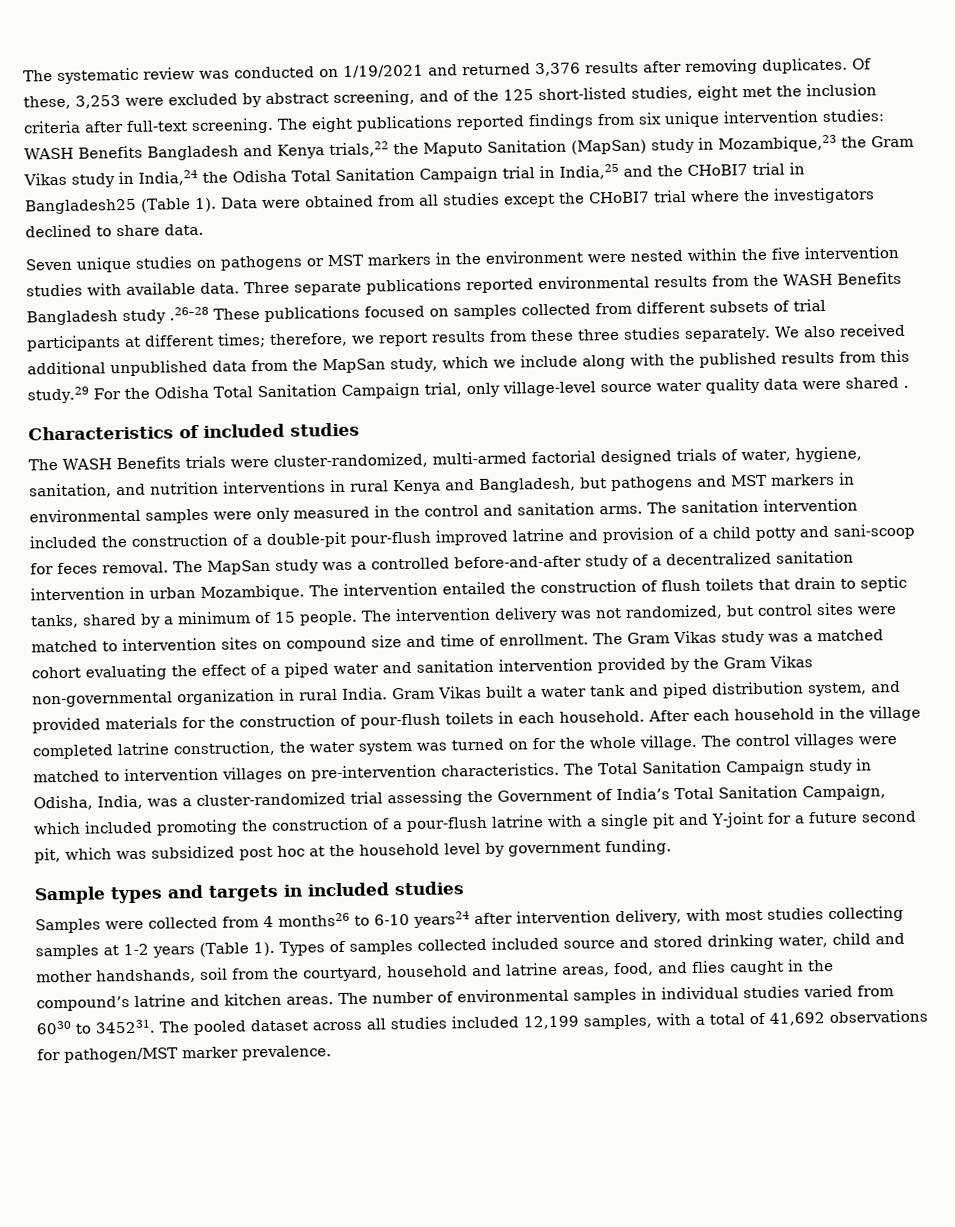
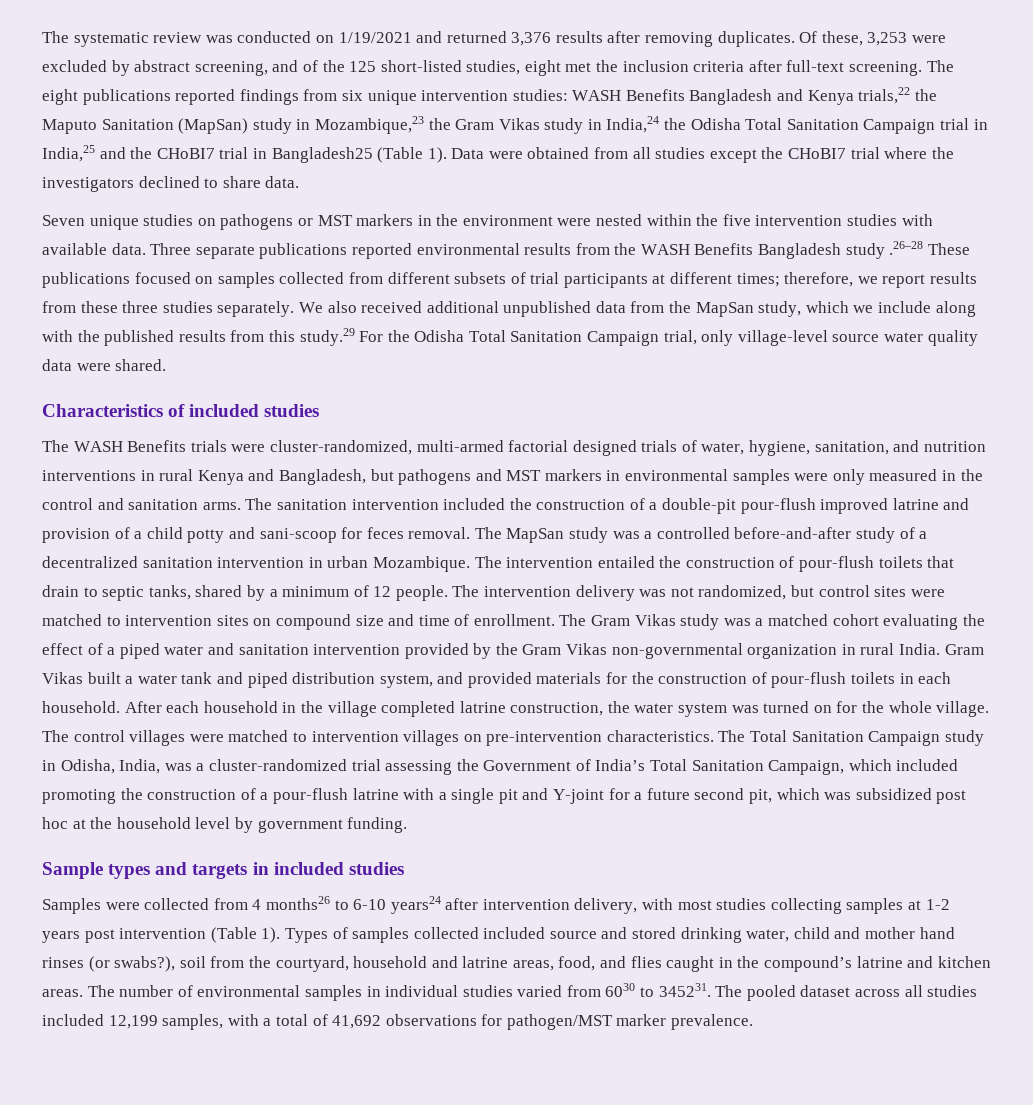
- We also received additional unpublished data from the MapSan study, which we include along with the published results from this study.29 For the Odisha Total Sanitation Campaign trial, only village-level source water quality data were shared .
+ We also received additional unpublished data from the MapSan study, which we include along with the published results from this study.29 For the Odisha Total Sanitation Campaign trial, only village-level source water quality data were shared.
- The intervention entailed the construction of flush toilets that drain to septic tanks, shared by a minimum of 15 people.
+ The intervention entailed the construction of pour-flush toilets that drain to septic tanks, shared by a minimum of 12 people.
- Samples were collected from 4 months26 to 6-10 years24 after intervention delivery, with most studies collecting samples at 1-2 years (Table 1).
+ Samples were collected from 4 months26 to 6-10 years24 after intervention delivery, with most studies collecting samples at 1-2 years post intervention (Table 1).
- Types of samples collected included source and stored drinking water, child and mother handshands, soil from the courtyard, household and latrine areas, food, and flies caught in the compound’s latrine and kitchen areas.
+ Types of samples collected included source and stored drinking water, child and mother hand rinses (or swabs?), soil from the courtyard, household and latrine areas, food, and flies caught in the compound’s latrine and kitchen areas.

